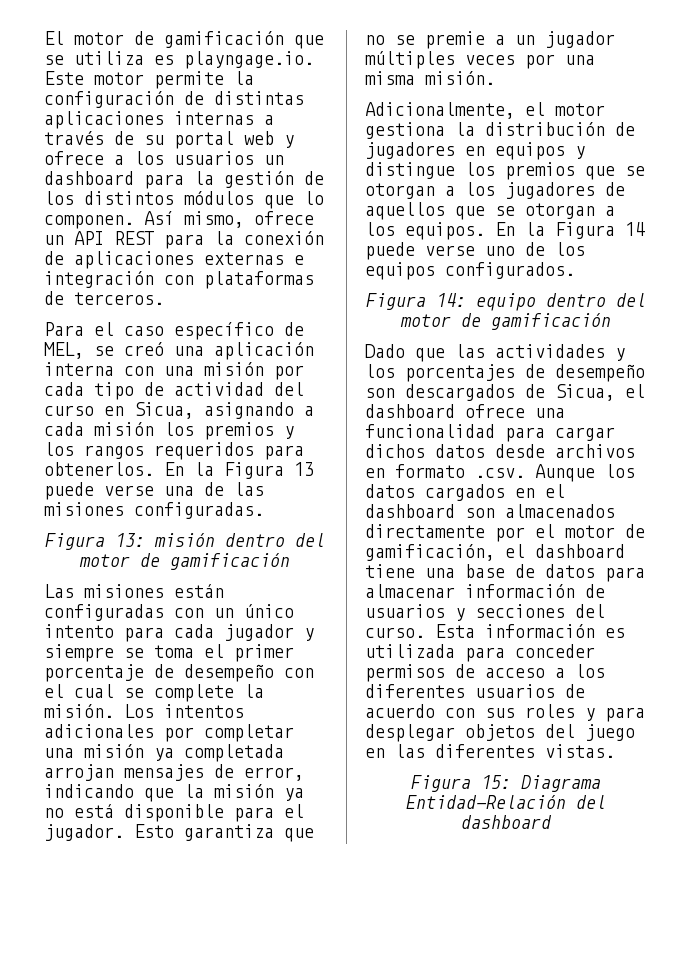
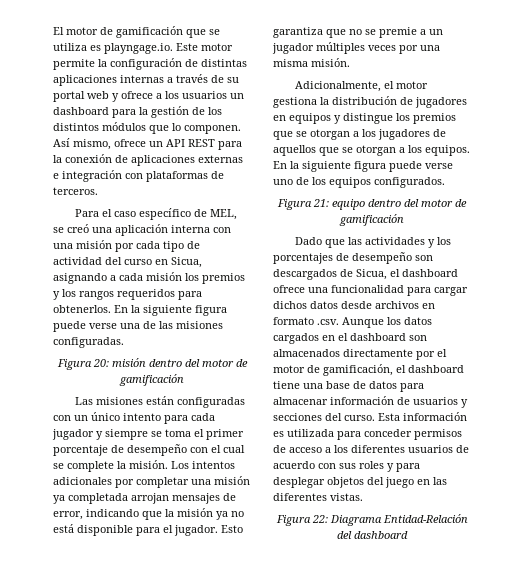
- En la Figura 13 puede verse una de las misiones configuradas.
+ En la siguiente figura puede verse una de las misiones configuradas.
- Figura 13: misión dentro del motor de gamificación
+ Figura 20: misión dentro del motor de gamificación
- En la Figura 14 puede verse uno de los equipos configurados.
+ En la siguiente figura puede verse uno de los equipos configurados.
- Figura 14: equipo dentro del motor de gamificación
+ Figura 21: equipo dentro del motor de gamificación
- Figura 15: Diagrama Entidad-Relación del dashboard
+ Figura 22: Diagrama Entidad-Relación del dashboard

